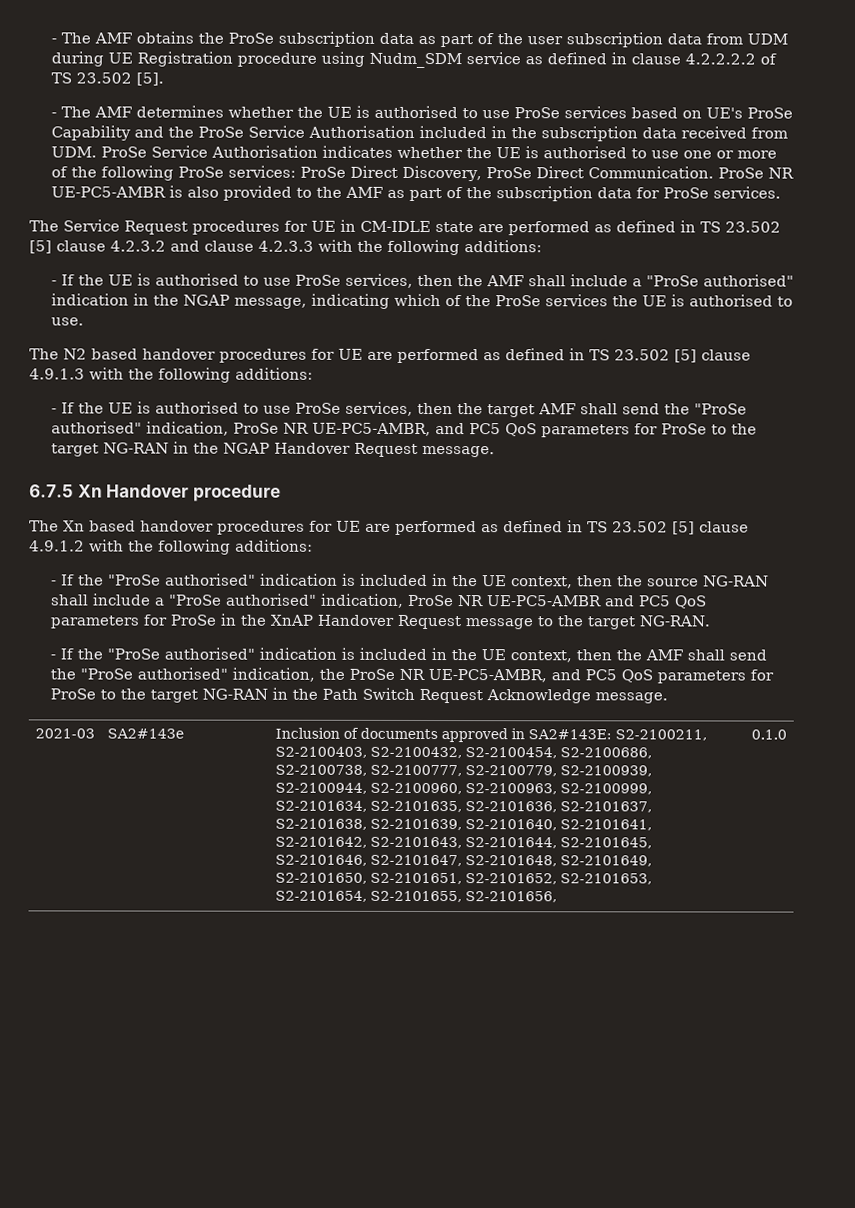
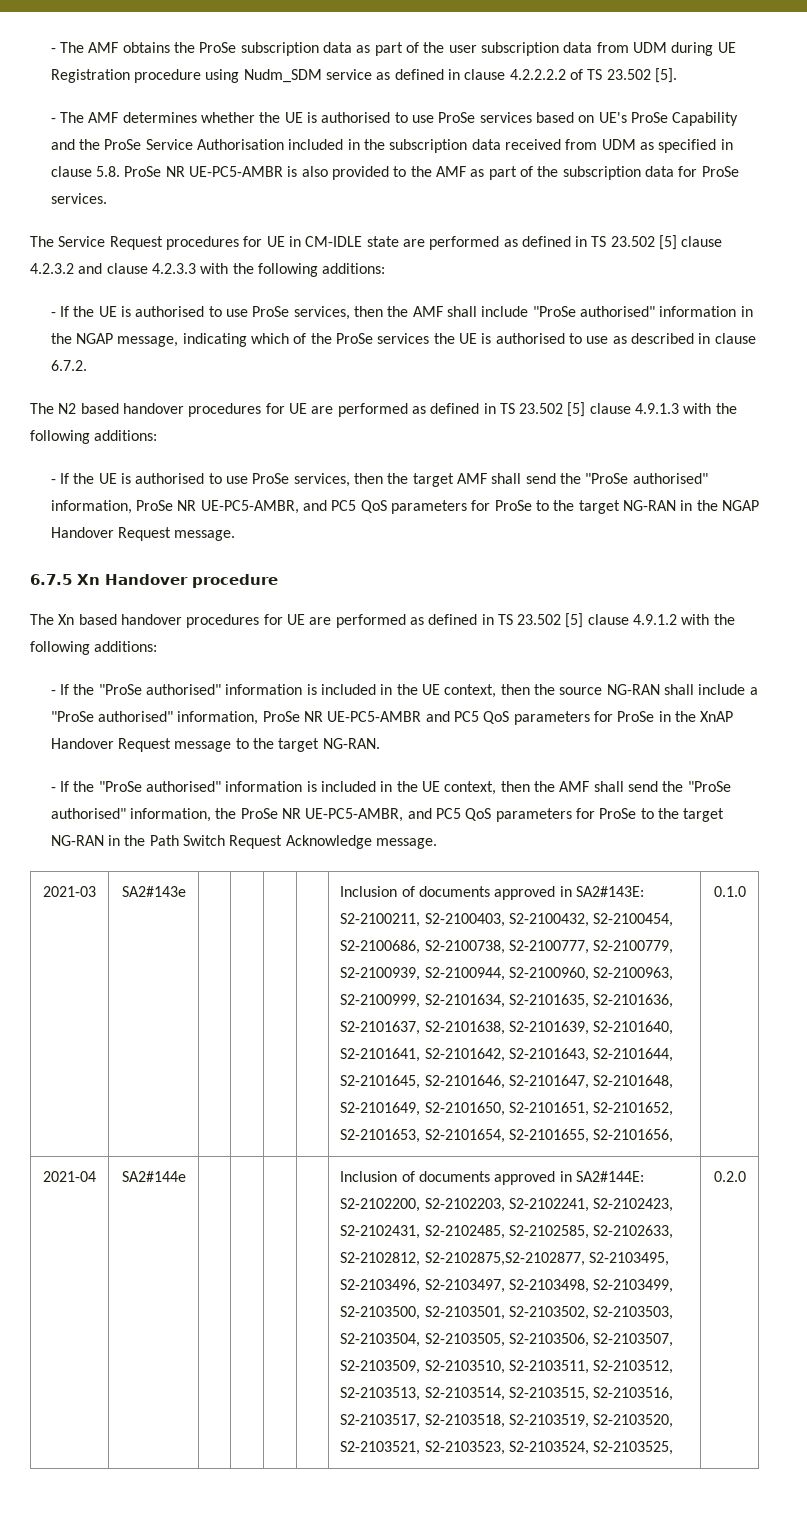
- - The AMF determines whether the UE is authorised to use ProSe services based on UE's ProSe Capability and the ProSe Service Authorisation included in the subscription data received from UDM. ProSe Service Authorisation indicates whether the UE is authorised to use one or more of the following ProSe services: ProSe Direct Discovery, ProSe Direct Communication. ProSe NR UE-PC5-AMBR is also provided to the AMF as part of the subscription data for ProSe services.
+ - The AMF determines whether the UE is authorised to use ProSe services based on UE's ProSe Capability and the ProSe Service Authorisation included in the subscription data received from UDM as specified in clause 5.8. ProSe NR UE-PC5-AMBR is also provided to the AMF as part of the subscription data for ProSe services.
- - If the UE is authorised to use ProSe services, then the AMF shall include a "ProSe authorised" indication in the NGAP message, indicating which of the ProSe services the UE is authorised to use.
+ - If the UE is authorised to use ProSe services, then the AMF shall include "ProSe authorised" information in the NGAP message, indicating which of the ProSe services the UE is authorised to use as described in clause 6.7.2.
- - If the UE is authorised to use ProSe services, then the target AMF shall send the "ProSe authorised" indication, ProSe NR UE-PC5-AMBR, and PC5 QoS parameters for ProSe to the target NG-RAN in the NGAP Handover Request message.
+ - If the UE is authorised to use ProSe services, then the target AMF shall send the "ProSe authorised" information, ProSe NR UE-PC5-AMBR, and PC5 QoS parameters for ProSe to the target NG-RAN in the NGAP Handover Request message.
- - If the "ProSe authorised" indication is included in the UE context, then the source NG-RAN shall include a "ProSe authorised" indication, ProSe NR UE-PC5-AMBR and PC5 QoS parameters for ProSe in the XnAP Handover Request message to the target NG-RAN.
+ - If the "ProSe authorised" information is included in the UE context, then the source NG-RAN shall include a "ProSe authorised" information, ProSe NR UE-PC5-AMBR and PC5 QoS parameters for ProSe in the XnAP Handover Request message to the target NG-RAN.
- - If the "ProSe authorised" indication is included in the UE context, then the AMF shall send the "ProSe authorised" indication, the ProSe NR UE-PC5-AMBR, and PC5 QoS parameters for ProSe to the target NG-RAN in the Path Switch Request Acknowledge message.
+ - If the "ProSe authorised" information is included in the UE context, then the AMF shall send the "ProSe authorised" information, the ProSe NR UE-PC5-AMBR, and PC5 QoS parameters for ProSe to the target NG-RAN in the Path Switch Request Acknowledge message.
+ 2021-04 | SA2#144e | | | | | Inclusion of documents approved in SA2#144E: S2-2102200, S2-2102203, S2-2102241, S2-2102423, S2-2102431, S2-2102485, S2-2102585, S2-2102633, S2-2102812, S2-2102875,S2-2102877, S2-2103495, S2-2103496, S2-2103497, S2-2103498, S2-2103499, S2-2103500, S2-2103501, S2-2103502, S2-2103503, S2-2103504, S2-2103505, S2-2103506, S2-2103507, S2-2103509, S2-2103510, S2-2103511, S2-2103512, S2-2103513, S2-2103514, S2-2103515, S2-2103516, S2-2103517, S2-2103518, S2-2103519, S2-2103520, S2-2103521, S2-2103523, S2-2103524, S2-2103525, | 0.2.0

